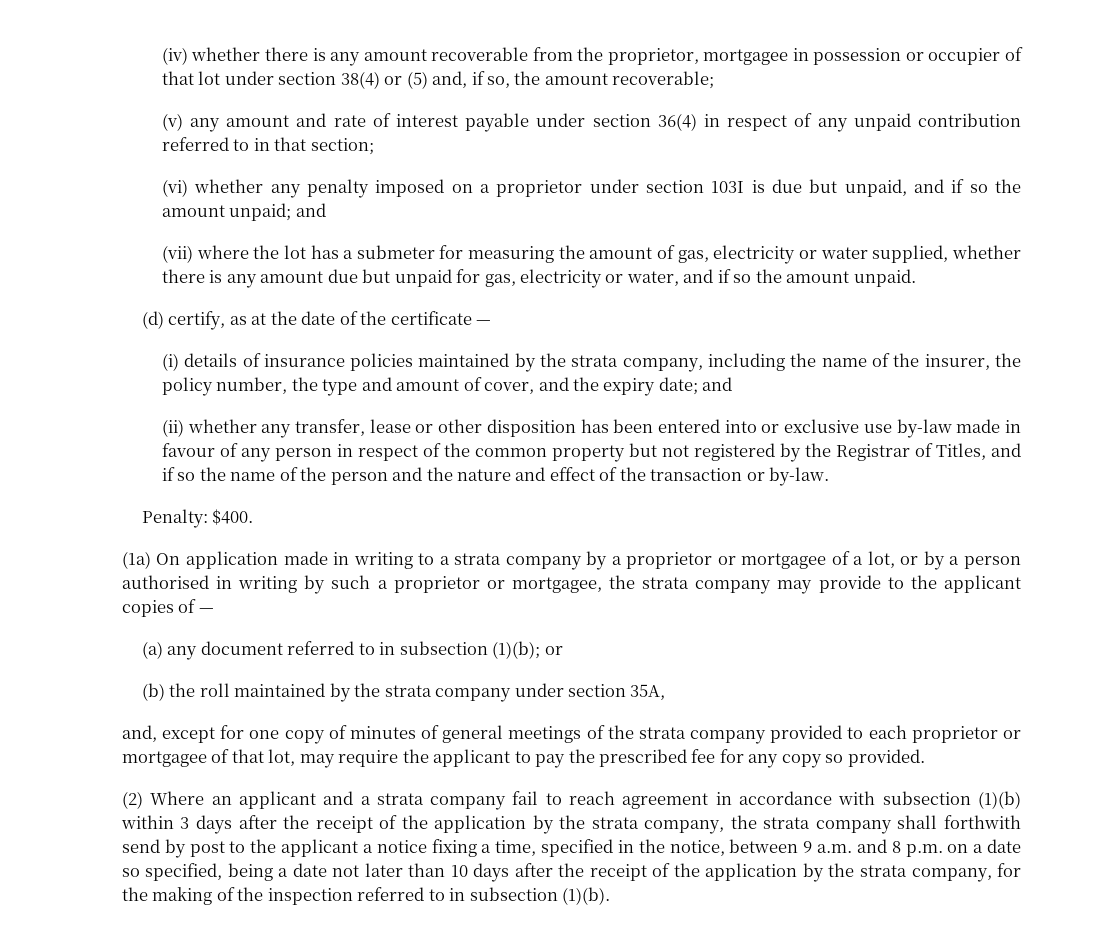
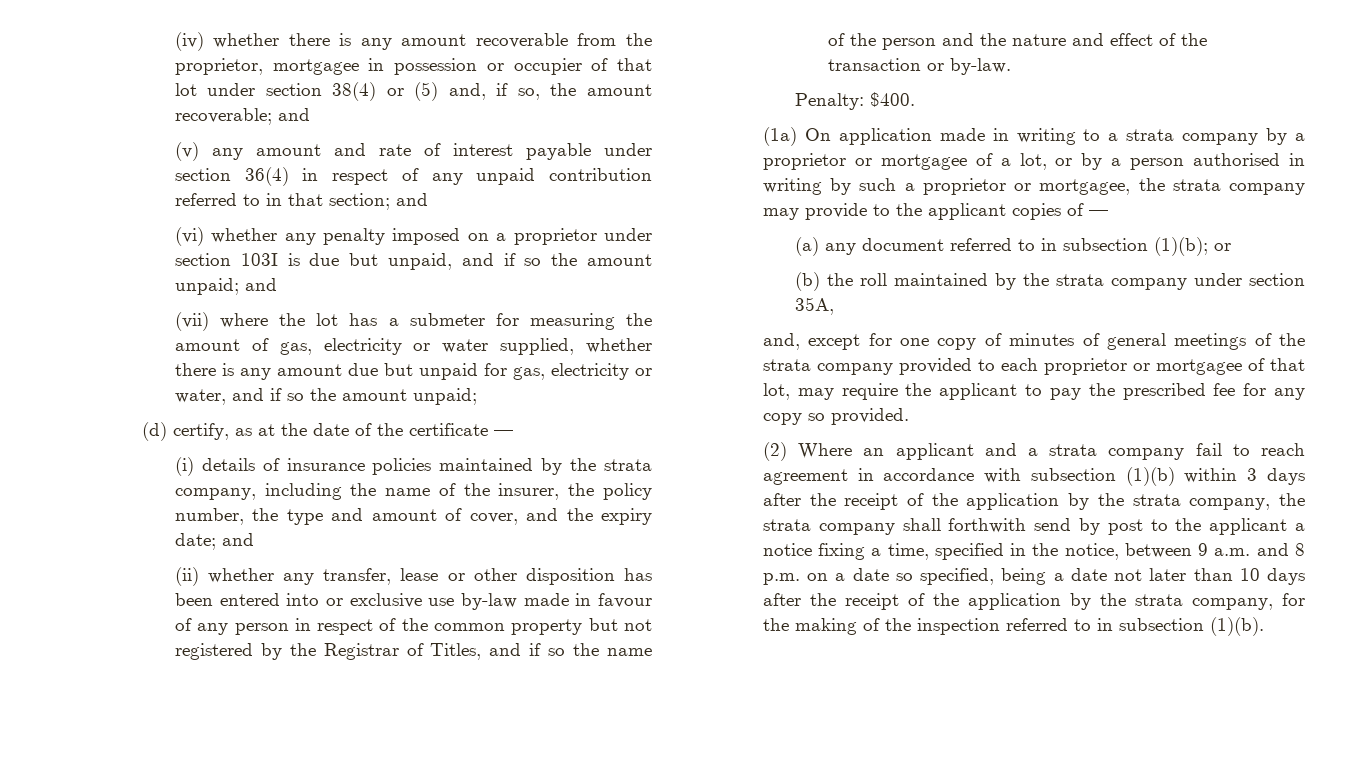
- (iv) whether there is any amount recoverable from the proprietor, mortgagee in possession or occupier of that lot under section 38(4) or (5) and, if so, the amount recoverable;
+ (iv) whether there is any amount recoverable from the proprietor, mortgagee in possession or occupier of that lot under section 38(4) or (5) and, if so, the amount recoverable; and
- (v) any amount and rate of interest payable under section 36(4) in respect of any unpaid contribution referred to in that section;
+ (v) any amount and rate of interest payable under section 36(4) in respect of any unpaid contribution referred to in that section; and
- (vii) where the lot has a submeter for measuring the amount of gas, electricity or water supplied, whether there is any amount due but unpaid for gas, electricity or water, and if so the amount unpaid.
+ (vii) where the lot has a submeter for measuring the amount of gas, electricity or water supplied, whether there is any amount due but unpaid for gas, electricity or water, and if so the amount unpaid;

